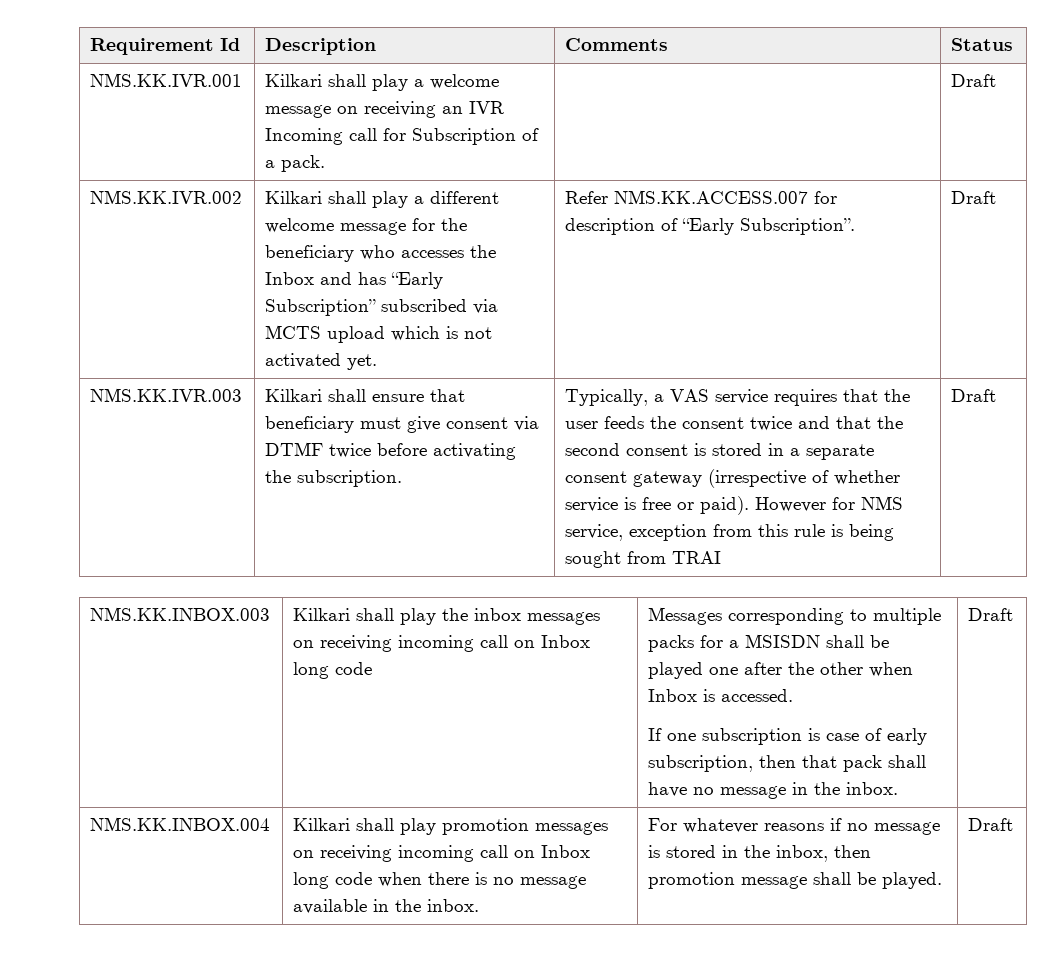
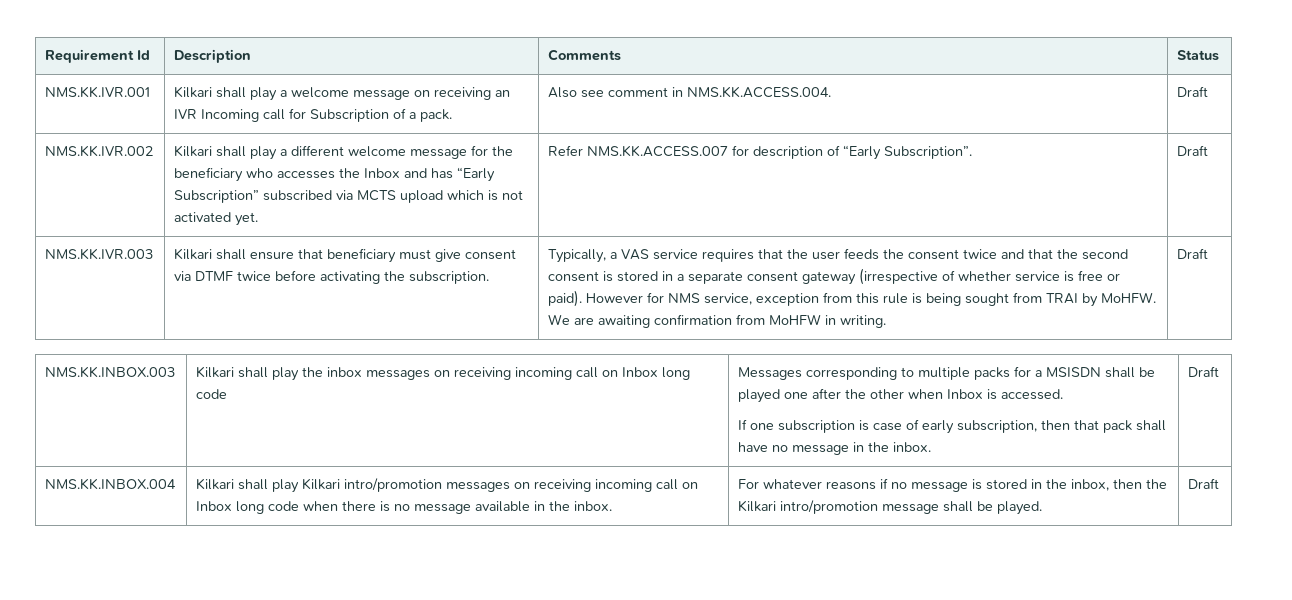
- NMS.KK.IVR.001 | Kilkari shall play a welcome message on receiving an IVR Incoming call for Subscription of a pack. | | Draft
+ NMS.KK.IVR.001 | Kilkari shall play a welcome message on receiving an IVR Incoming call for Subscription of a pack. | Also see comment in NMS.KK.ACCESS.004. | Draft
- However for NMS service, exception from this rule is being sought from TRAI
+ However for NMS service, exception from this rule is being sought from TRAI by MoHFW. We are awaiting confirmation from MoHFW in writing.
- Kilkari shall play promotion messages on receiving incoming call on Inbox long code when there is no message available in the inbox.
+ Kilkari shall play Kilkari intro/promotion messages on receiving incoming call on Inbox long code when there is no message available in the inbox.
- For whatever reasons if no message is stored in the inbox, then promotion message shall be played.
+ For whatever reasons if no message is stored in the inbox, then the Kilkari intro/promotion message shall be played.

